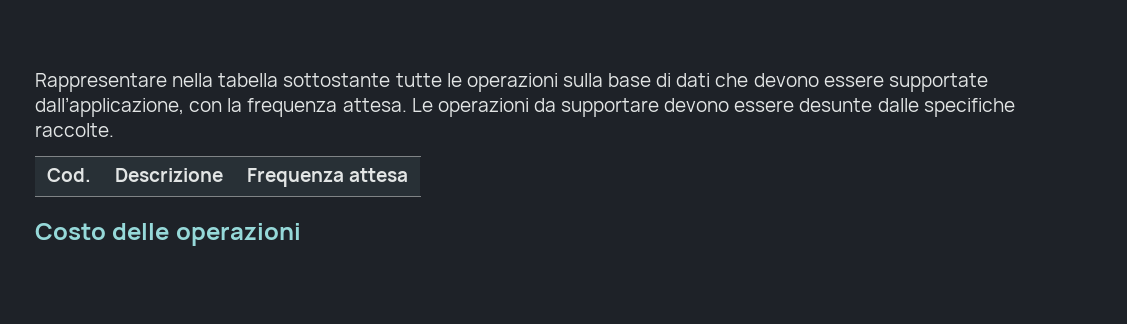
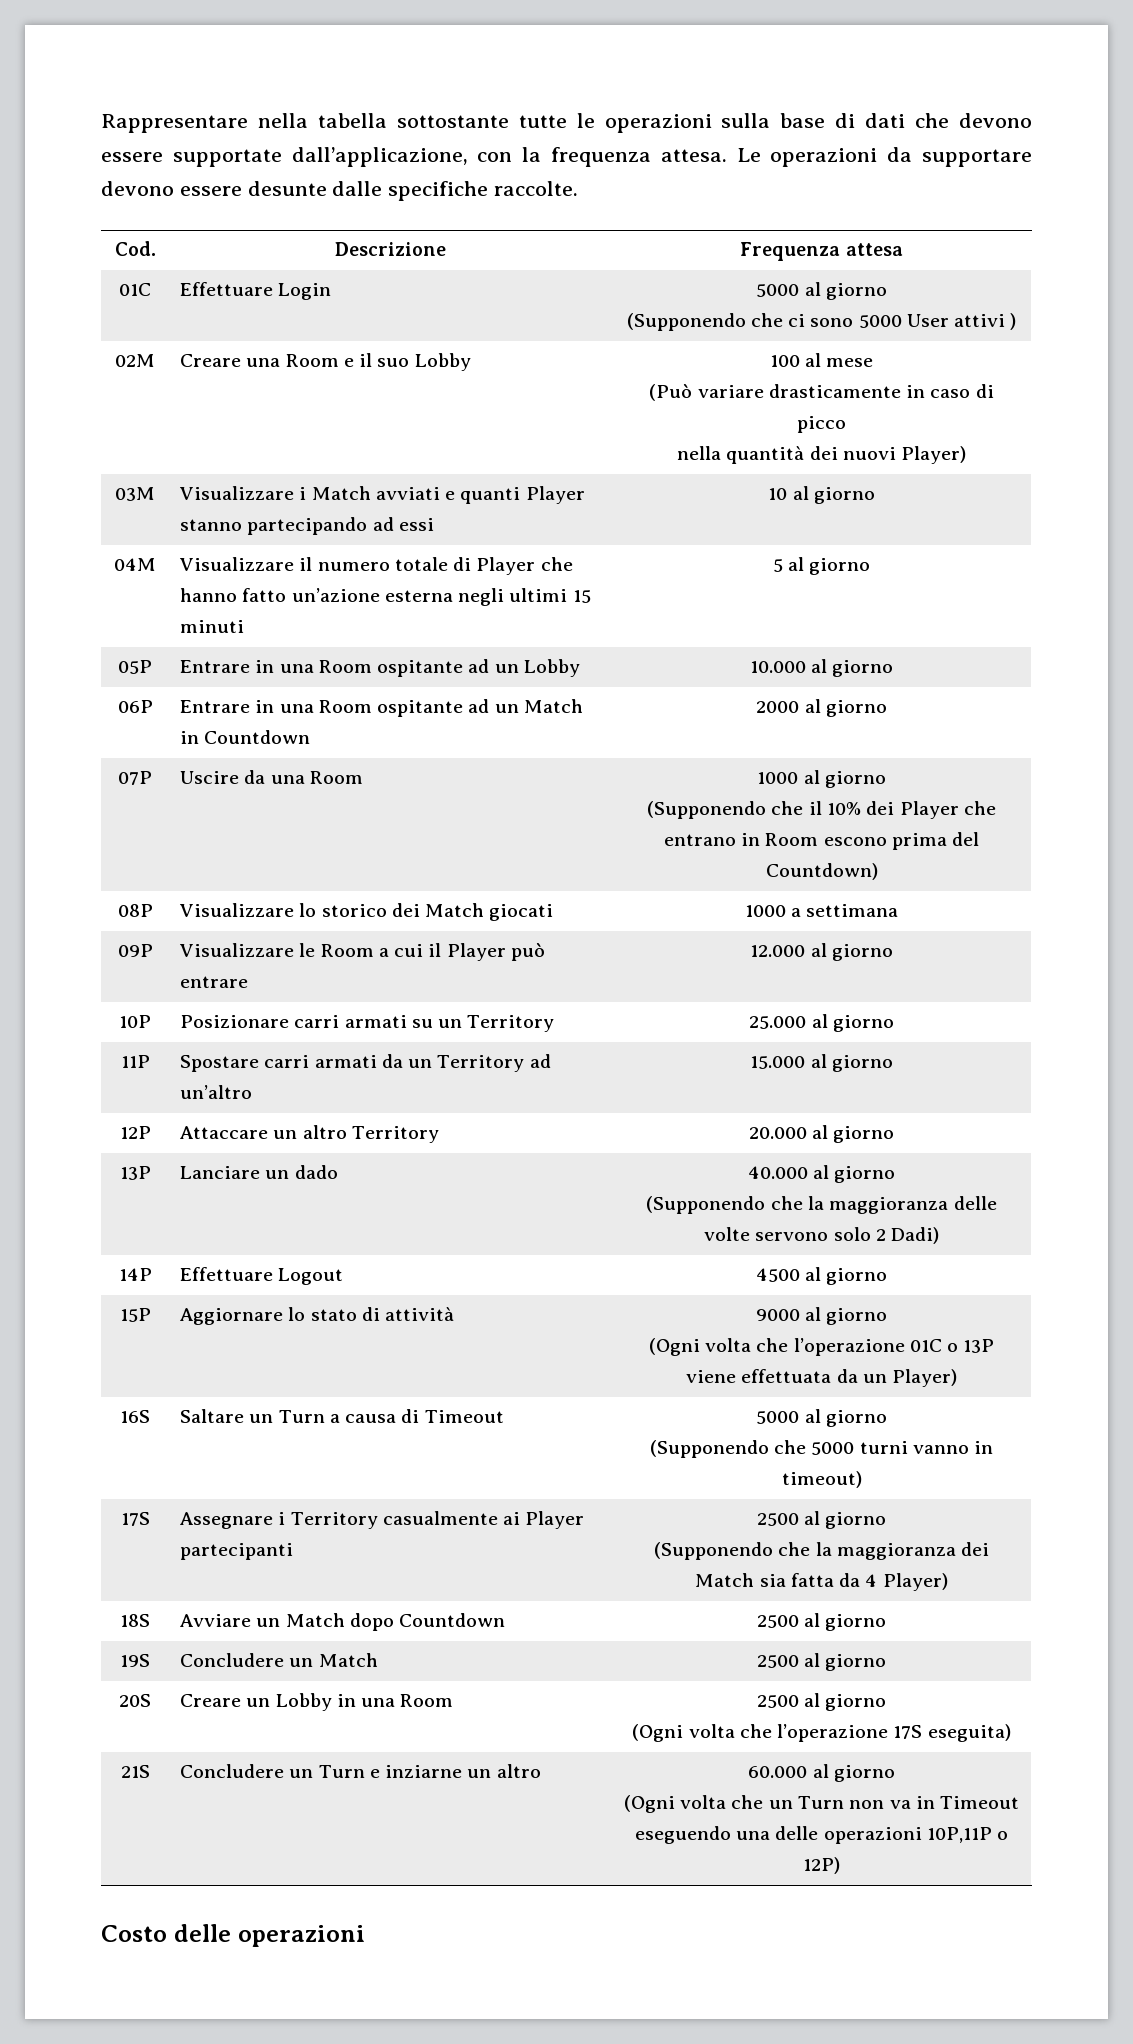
+ 01C | Effettuare Login | 5000 al giorno
+ (Supponendo che ci sono 5000 User attivi )
+ 02M | Creare una Room e il suo Lobby | 100 al mese
+ (Può variare drasticamente in caso di picco
+ nella quantità dei nuovi Player)
+ 03M | Visualizzare i Match avviati e quanti Player stanno partecipando ad essi | 10 al giorno
+ 04M | Visualizzare il numero totale di Player che hanno fatto un’azione esterna negli ultimi 15 minuti | 5 al giorno
+ 05P | Entrare in una Room ospitante ad un Lobby | 10.000 al giorno
+ 06P | Entrare in una Room ospitante ad un Match in Countdown | 2000 al giorno
+ 07P | Uscire da una Room | 1000 al giorno
+ (Supponendo che il 10% dei Player che entrano in Room escono prima del Countdown)
+ 08P | Visualizzare lo storico dei Match giocati | 1000 a settimana
+ 09P | Visualizzare le Room a cui il Player può entrare | 12.000 al giorno
+ 10P | Posizionare carri armati su un Territory | 25.000 al giorno
+ 11P | Spostare carri armati da un Territory ad un’altro | 15.000 al giorno
+ 12P | Attaccare un altro Territory | 20.000 al giorno
+ 13P | Lanciare un dado | 40.000 al giorno
+ (Supponendo che la maggioranza delle volte servono solo 2 Dadi)
+ 14P | Effettuare Logout | 4500 al giorno
+ 15P | Aggiornare lo stato di attività | 9000 al giorno
+ (Ogni volta che l’operazione 01C o 13P viene effettuata da un Player)
+ 16S | Saltare un Turn a causa di Timeout | 5000 al giorno
+ (Supponendo che 5000 turni vanno in timeout)
+ 17S | Assegnare i Territory casualmente ai Player partecipanti | 2500 al giorno
+ (Supponendo che la maggioranza dei Match sia fatta da 4 Player)
+ 18S | Avviare un Match dopo Countdown | 2500 al giorno
+ 19S | Concludere un Match | 2500 al giorno
+ 20S | Creare un Lobby in una Room | 2500 al giorno
+ (Ogni volta che l’operazione 17S eseguita)
+ 21S | Concludere un Turn e inziarne un altro | 60.000 al giorno
+ (Ogni volta che un Turn non va in Timeout eseguendo una delle operazioni 10P,11P o 12P)

